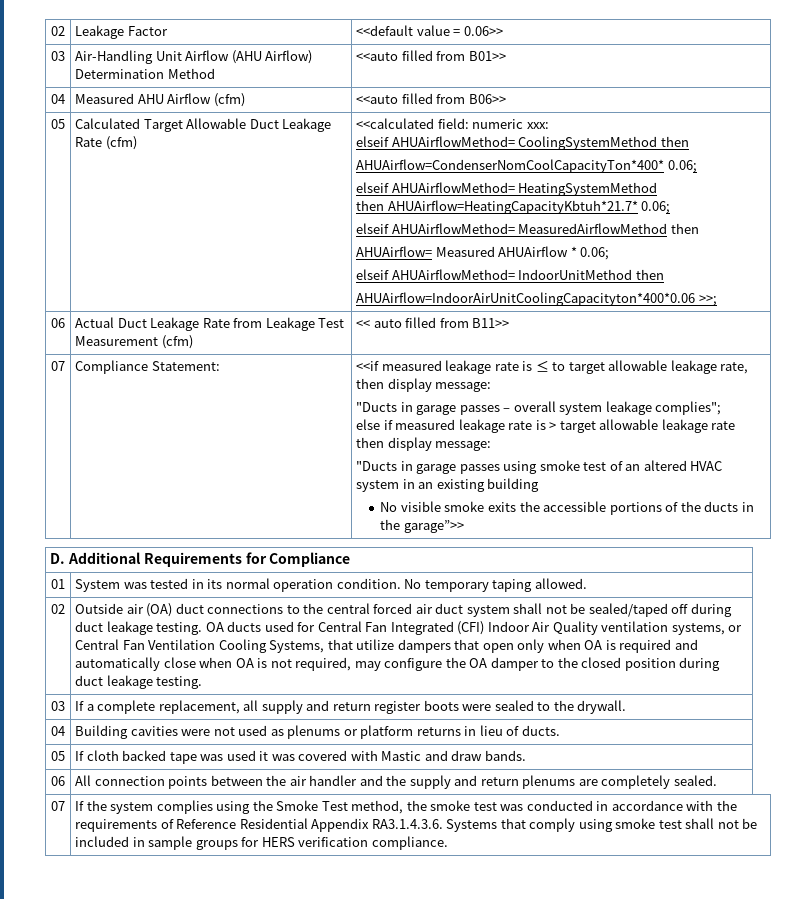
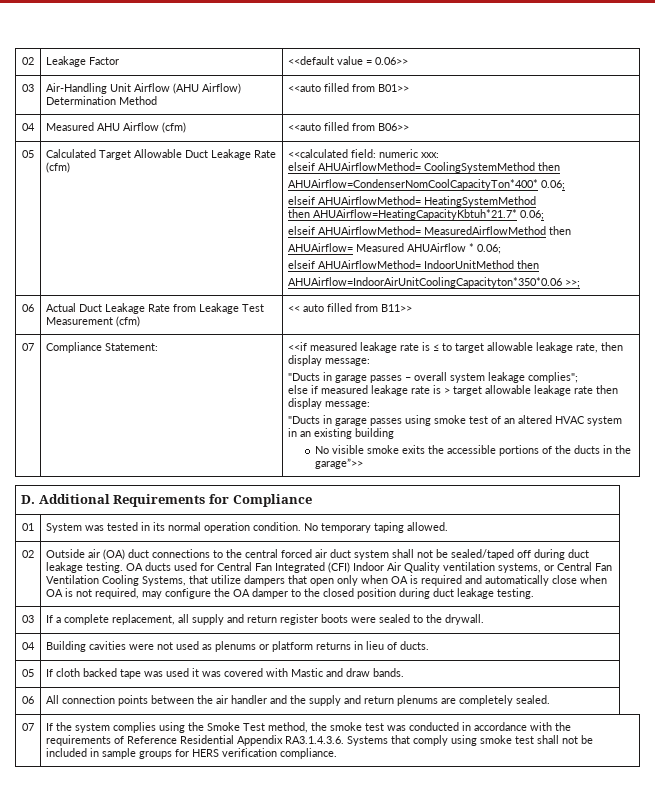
  05 | Calculated Target Allowable Duct Leakage Rate (cfm) | <<calculated field: numeric xxx:
  elseif AHUAirflowMethod= CoolingSystemMethod then
  AHUAirflow=CondenserNomCoolCapacityTon*400* 0.06;
  elseif AHUAirflowMethod= HeatingSystemMethod
  then AHUAirflow=HeatingCapacityKbtuh*21.7* 0.06;
  elseif AHUAirflowMethod= MeasuredAirflowMethod then
  AHUAirflow= Measured AHUAirflow * 0.06;
  elseif AHUAirflowMethod= IndoorUnitMethod then
- AHUAirflow=IndoorAirUnitCoolingCapacityton*400*0.06 >>;
+ AHUAirflow=IndoorAirUnitCoolingCapacityton*350*0.06 >>;

